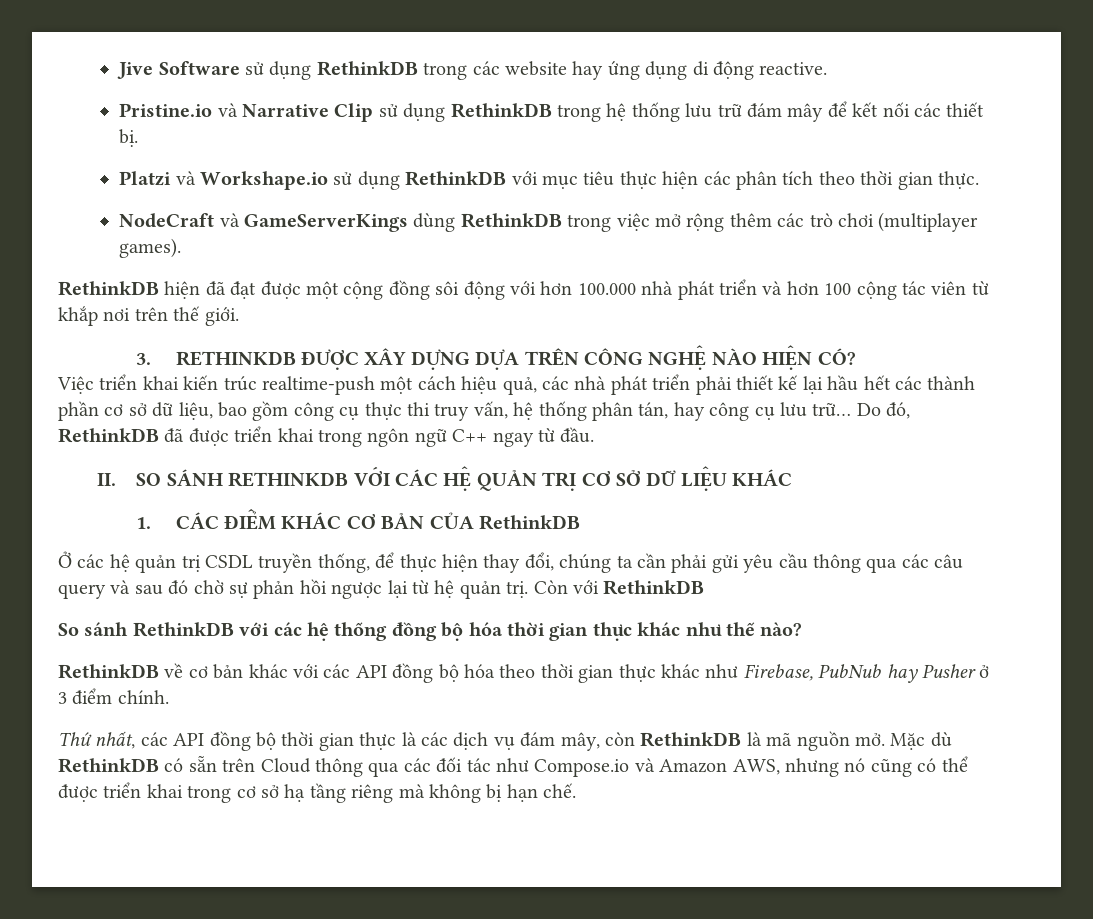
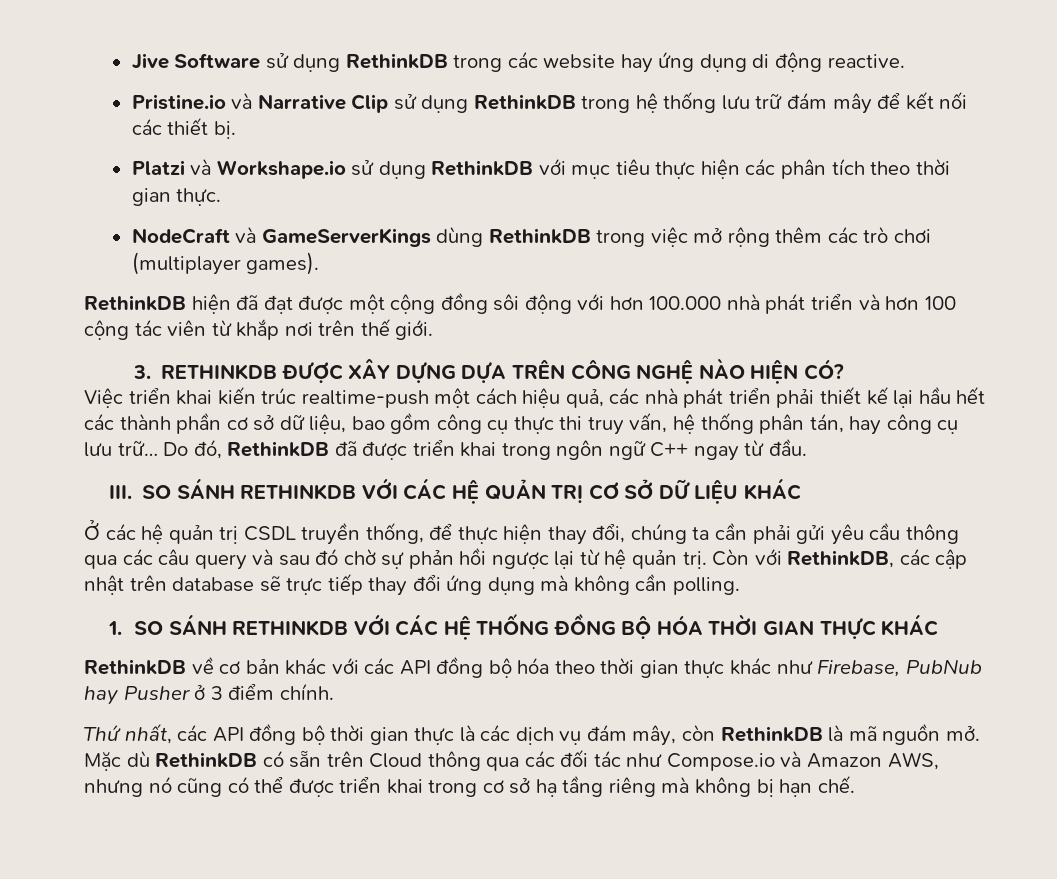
- II. SO SÁNH RETHINKDB VỚI CÁC HỆ QUẢN TRỊ CƠ SỞ DỮ LIỆU KHÁC
+ III. SO SÁNH RETHINKDB VỚI CÁC HỆ QUẢN TRỊ CƠ SỞ DỮ LIỆU KHÁC
- 1. CÁC ĐIỂM KHÁC CƠ BẢN CỦA RethinkDB
- Còn với RethinkDB
- So sánh RethinkDB với các hệ thống đồng bộ hóa thời gian thực khác như thế nào?
+ Còn với RethinkDB, các cập nhật trên database sẽ trực tiếp thay đổi ứng dụng mà không cần polling.
+ 1. SO SÁNH RETHINKDB VỚI CÁC HỆ THỐNG ĐỒNG BỘ HÓA THỜI GIAN THỰC KHÁC

